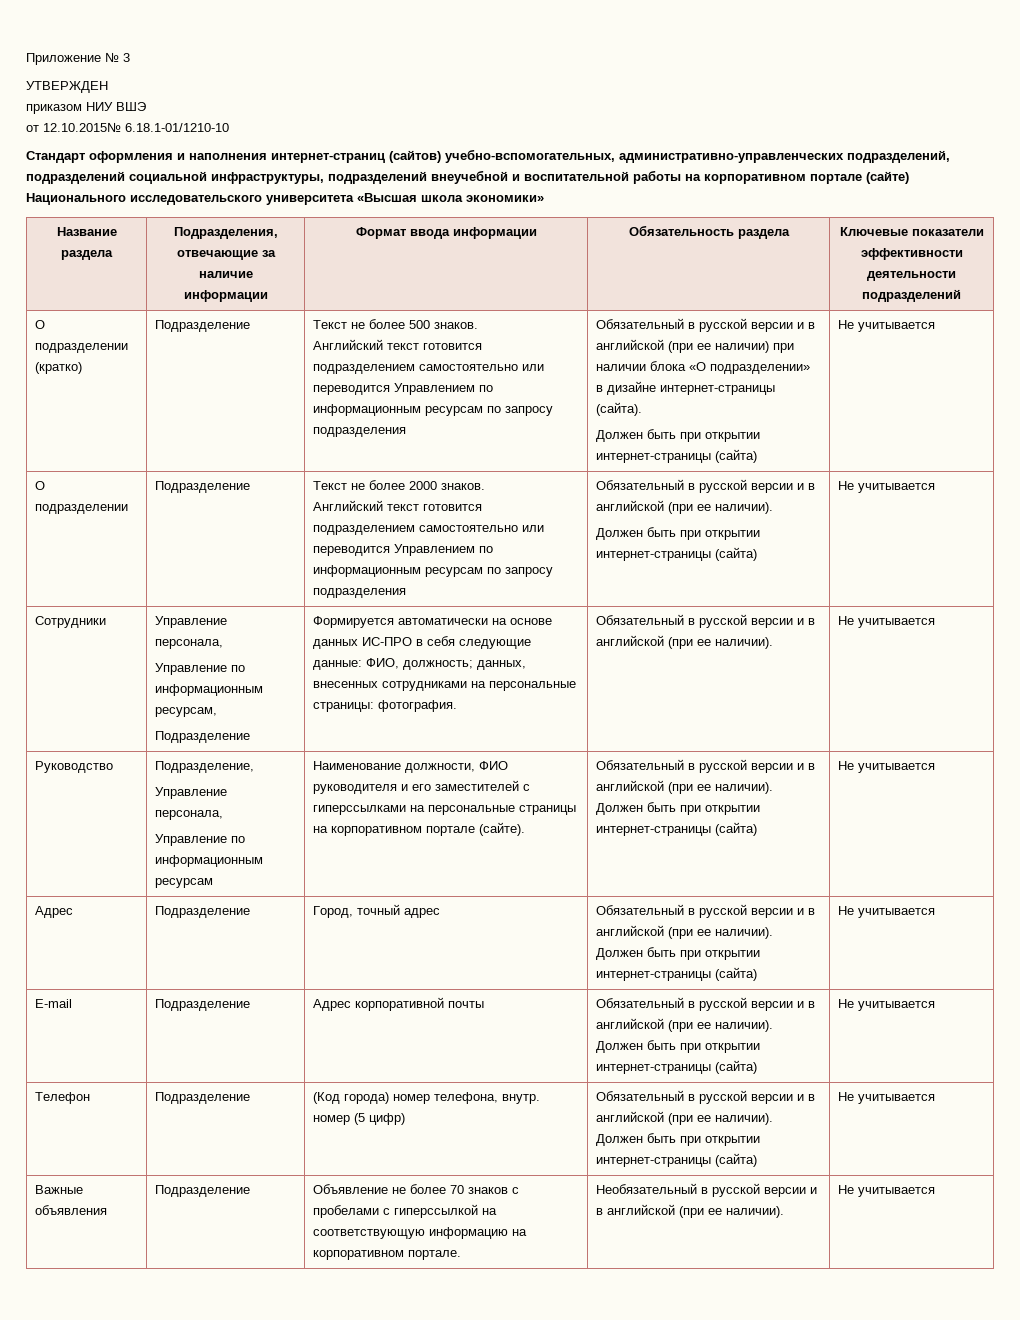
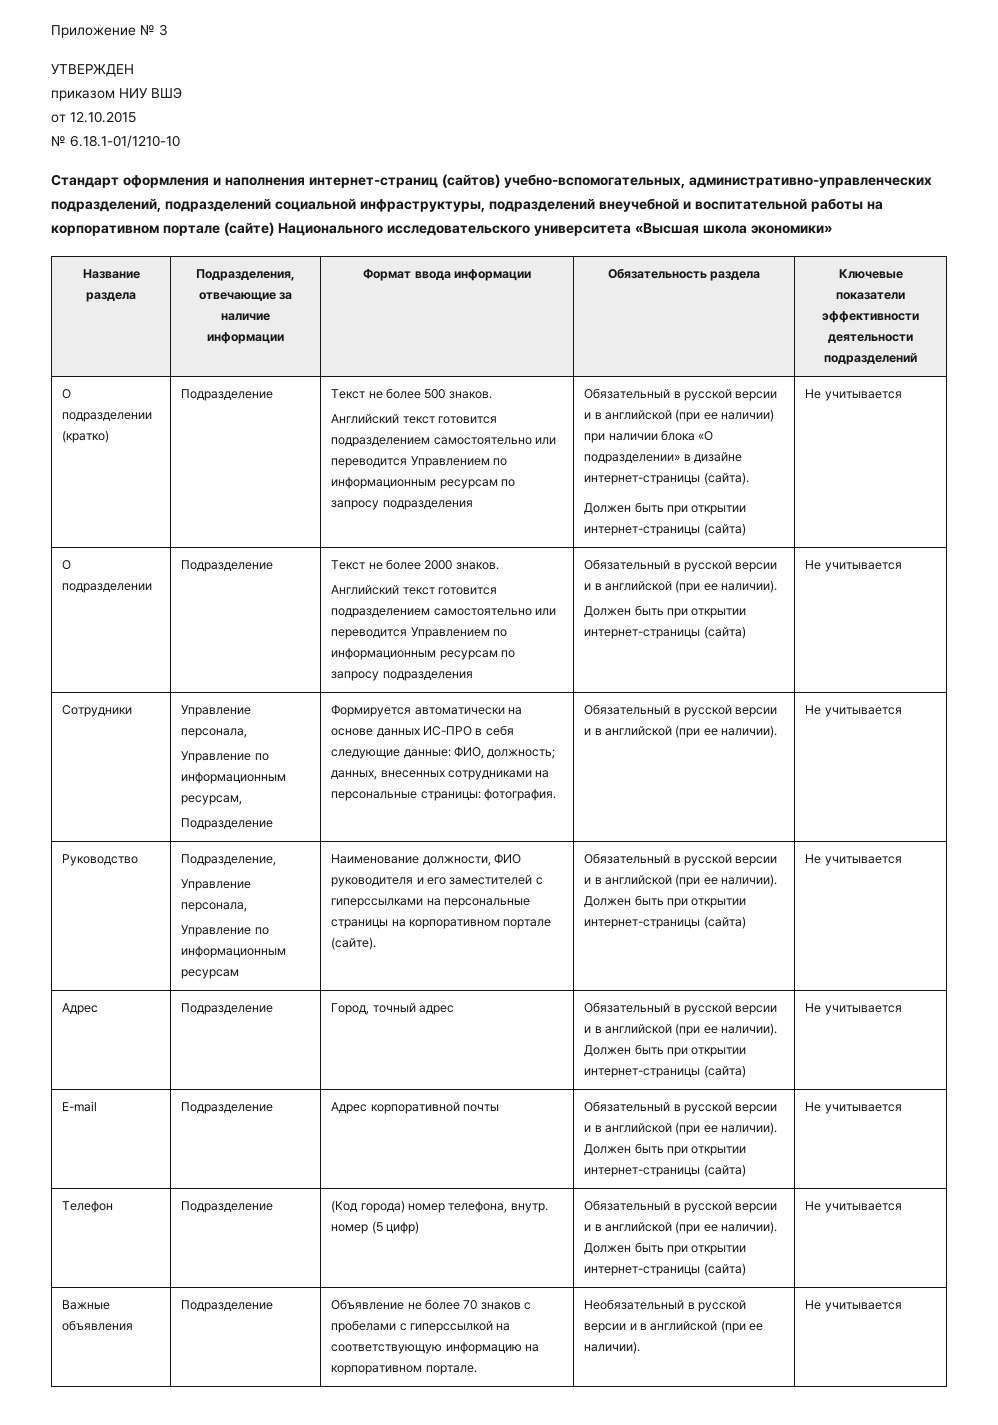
- от 12.10.2015№ 6.18.1-01/1210-10
+ от 12.10.2015
+ № 6.18.1-01/1210-10

